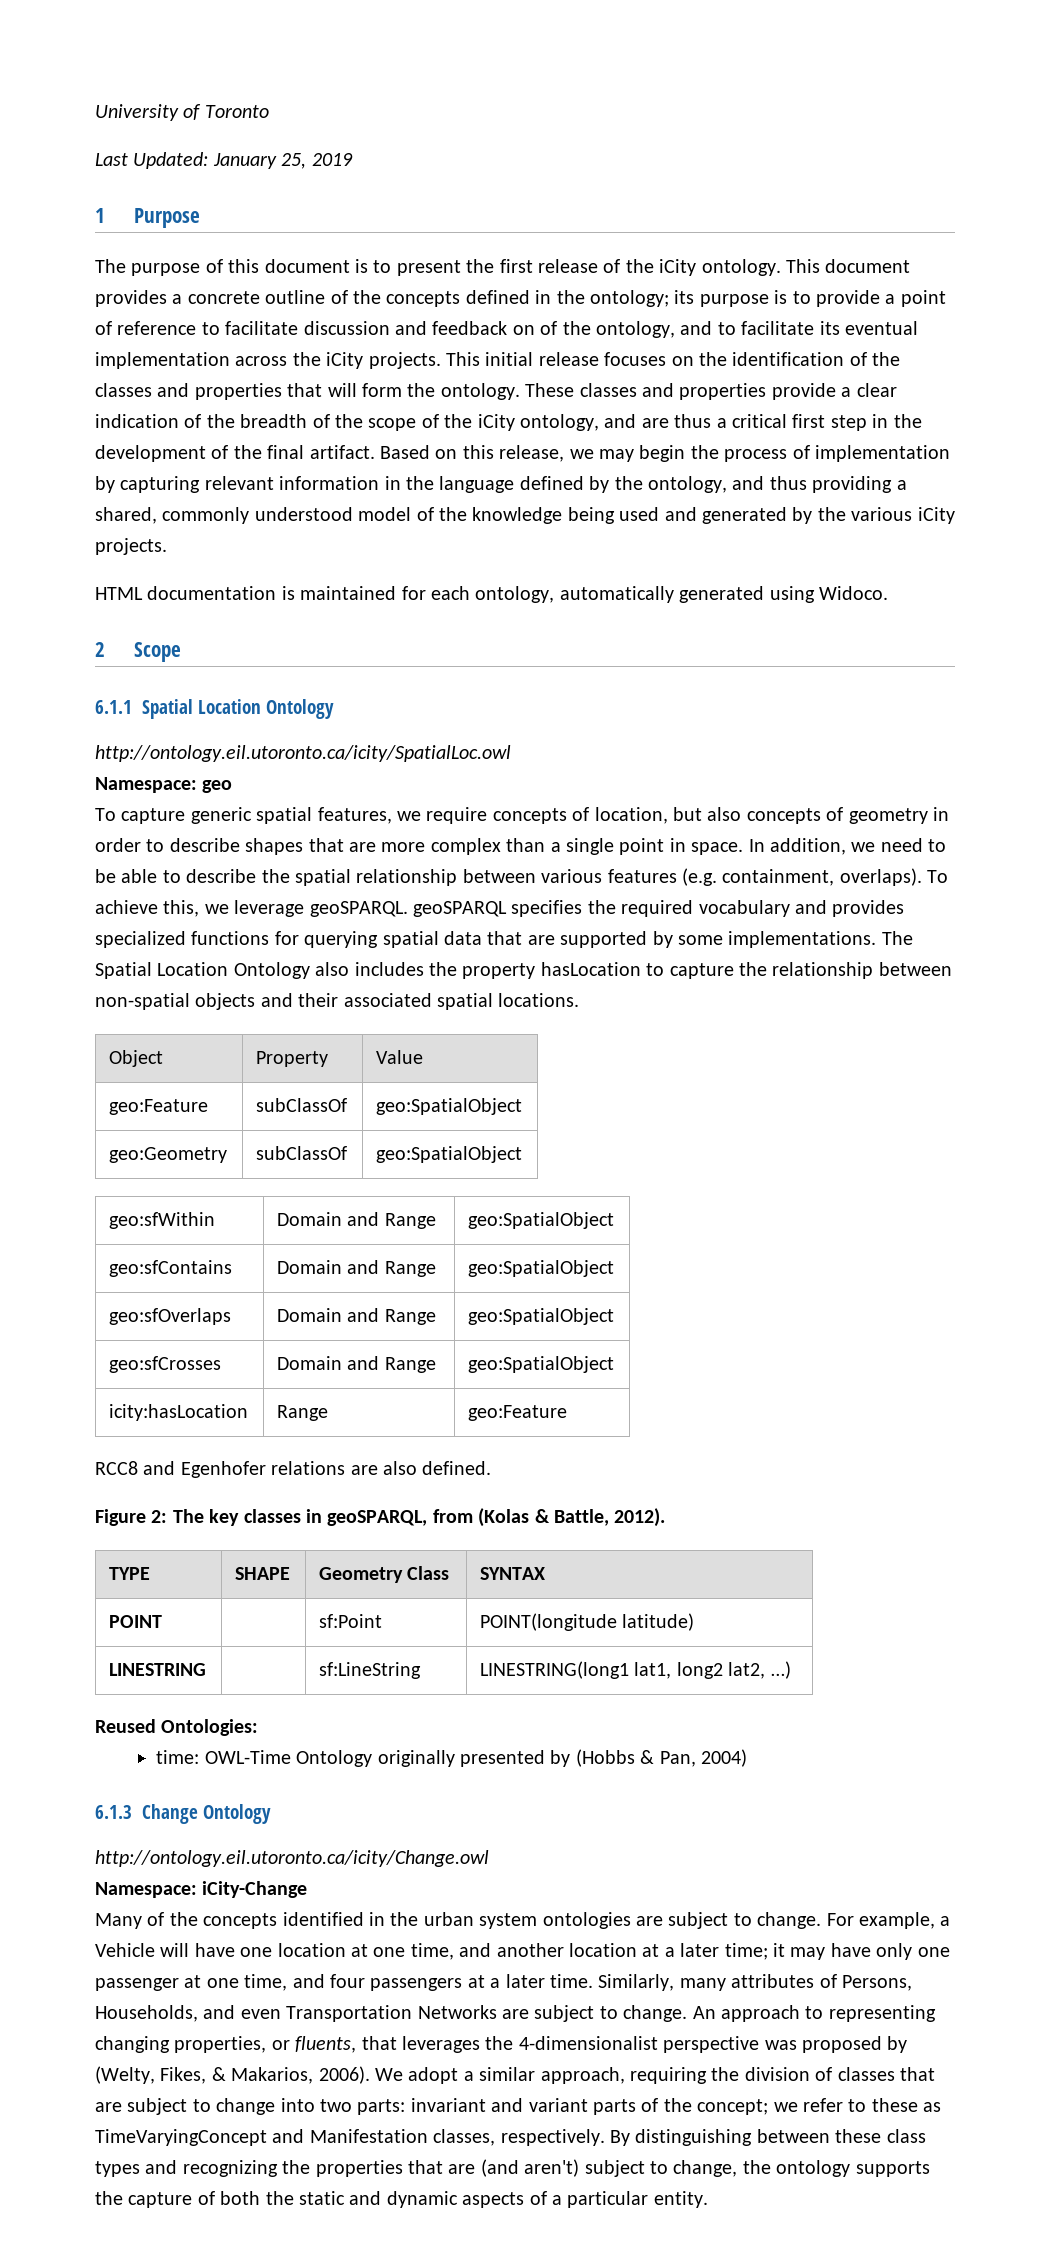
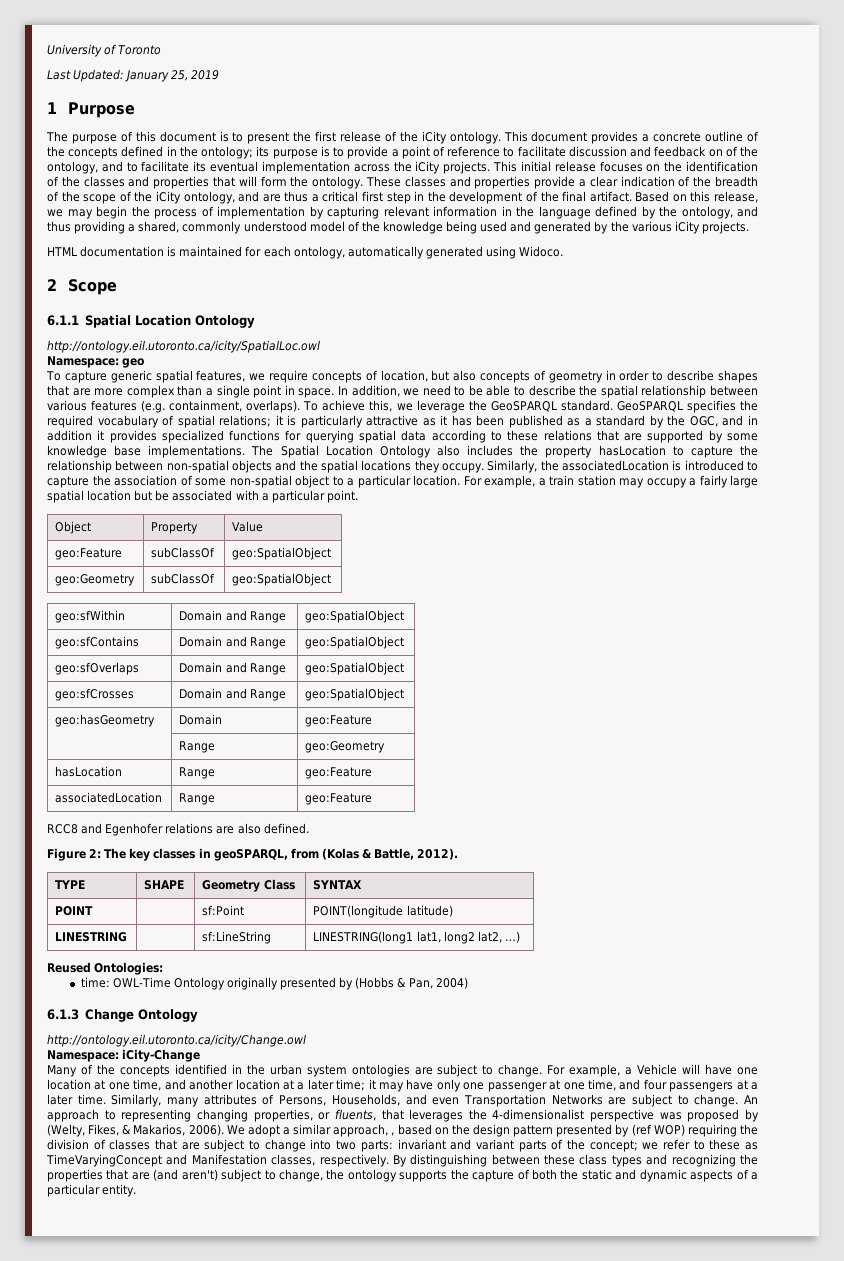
- To achieve this, we leverage geoSPARQL. geoSPARQL specifies the required vocabulary and provides specialized functions for querying spatial data that are supported by some implementations.
+ To achieve this, we leverage the GeoSPARQL standard. GeoSPARQL specifies the required vocabulary of spatial relations; it is particularly attractive as it has been published as a standard by the OGC, and in addition it provides specialized functions for querying spatial data according to these relations that are supported by some knowledge base implementations.
- The Spatial Location Ontology also includes the property hasLocation to capture the relationship between non-spatial objects and their associated spatial locations.
+ The Spatial Location Ontology also includes the property hasLocation to capture the relationship between non-spatial objects and the spatial locations they occupy. Similarly, the associatedLocation is introduced to capture the association of some non-spatial object to a particular location. For example, a train station may occupy a fairly large spatial location but be associated with a particular point.
- icity:hasLocation | Range | geo:Feature
+ geo:hasGeometry | Domain | geo:Feature
+ | Range | geo:Geometry
+ hasLocation | Range | geo:Feature
+ associatedLocation | Range | geo:Feature
- We adopt a similar approach, requiring the division of classes that are subject to change into two parts: invariant and variant parts of the concept; we refer to these as TimeVaryingConcept and Manifestation classes, respectively.
+ We adopt a similar approach, , based on the design pattern presented by (ref WOP) requiring the division of classes that are subject to change into two parts: invariant and variant parts of the concept; we refer to these as TimeVaryingConcept and Manifestation classes, respectively.

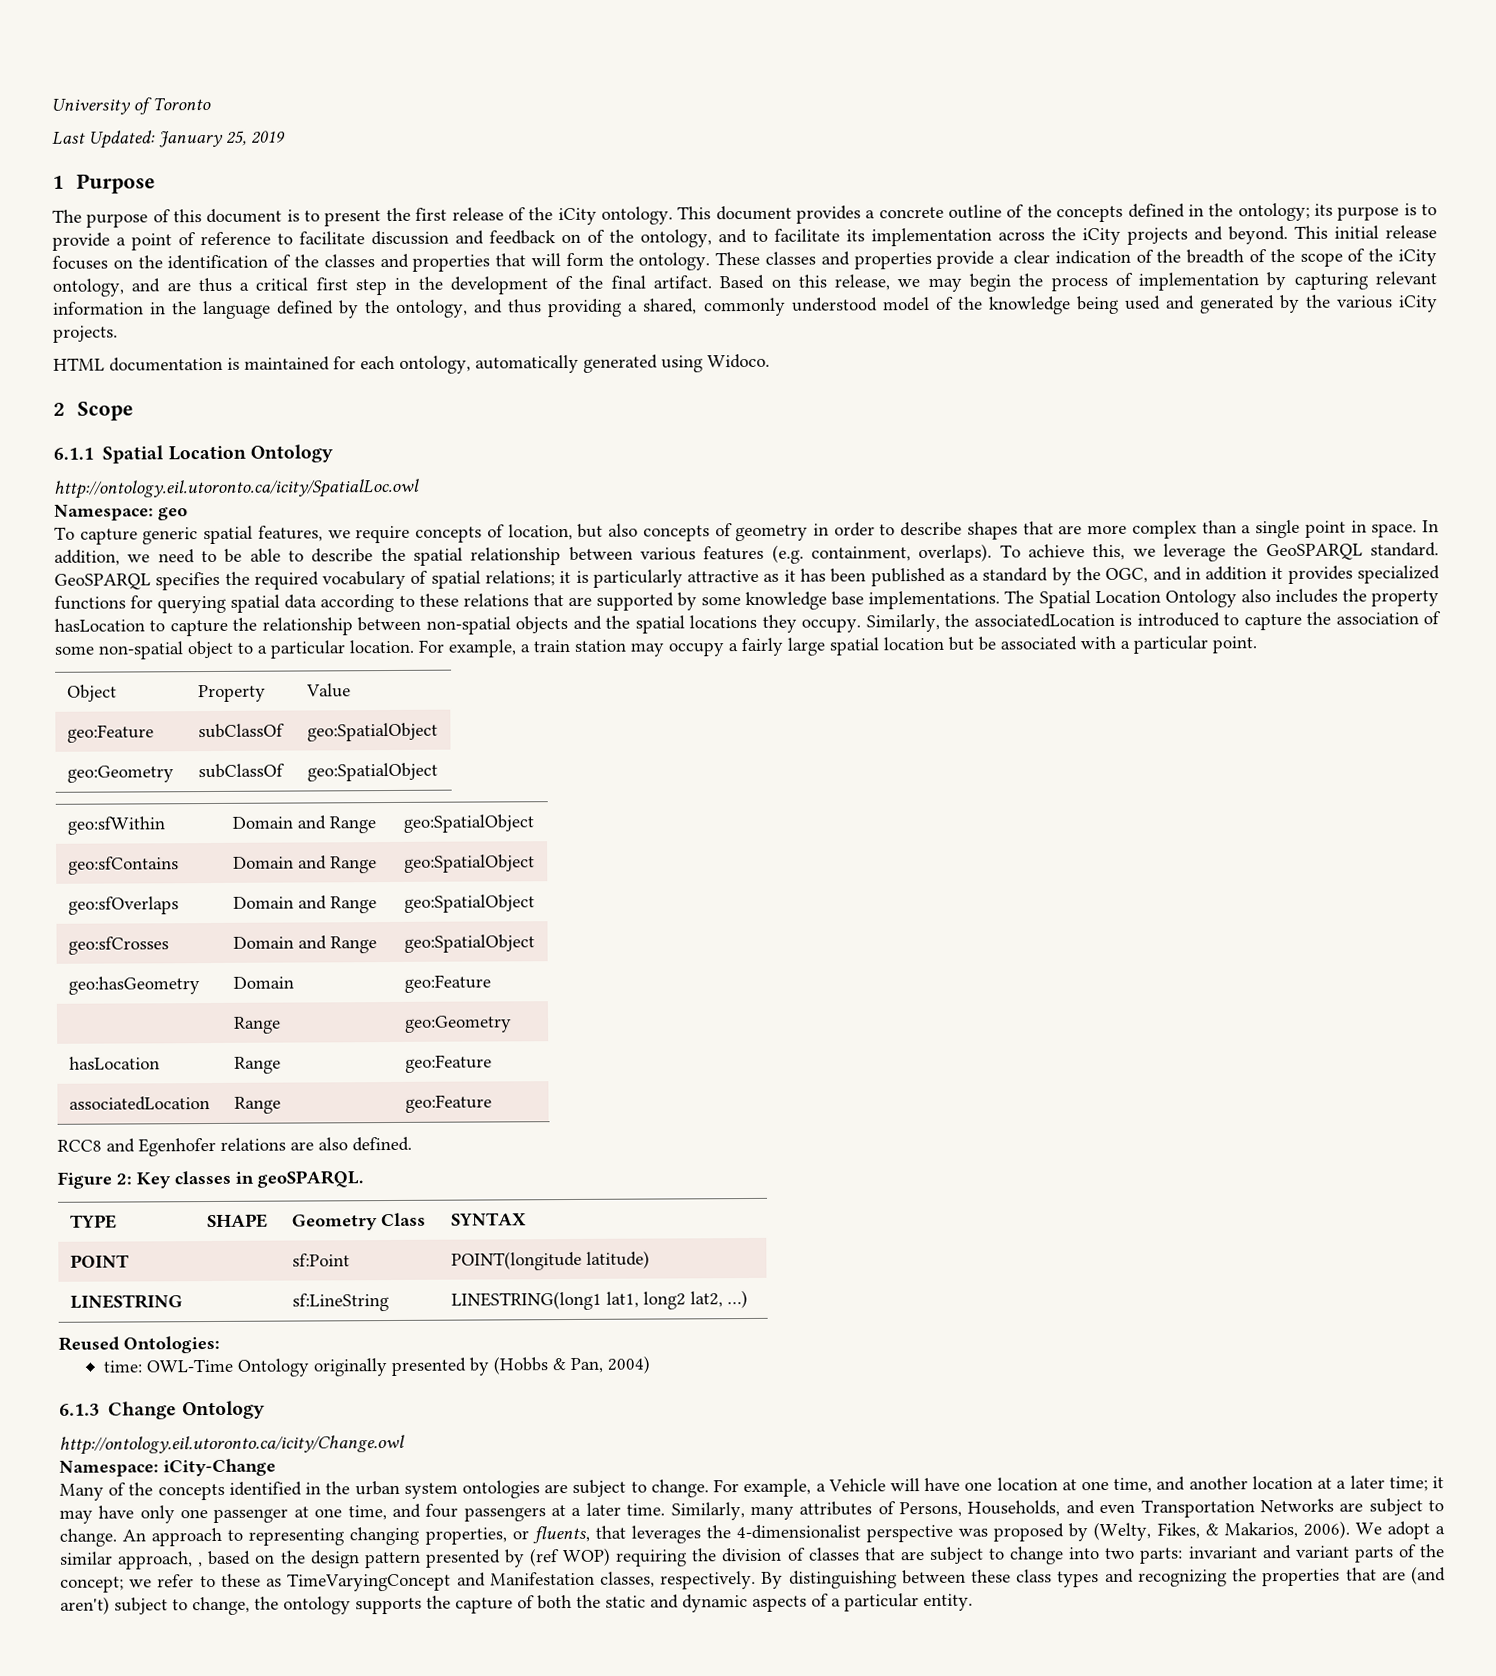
- This document provides a concrete outline of the concepts defined in the ontology; its purpose is to provide a point of reference to facilitate discussion and feedback on of the ontology, and to facilitate its eventual implementation across the iCity projects.
+ This document provides a concrete outline of the concepts defined in the ontology; its purpose is to provide a point of reference to facilitate discussion and feedback on of the ontology, and to facilitate its implementation across the iCity projects and beyond.
- Figure 2: The key classes in geoSPARQL, from (Kolas & Battle, 2012).
+ Figure 2: Key classes in geoSPARQL.

